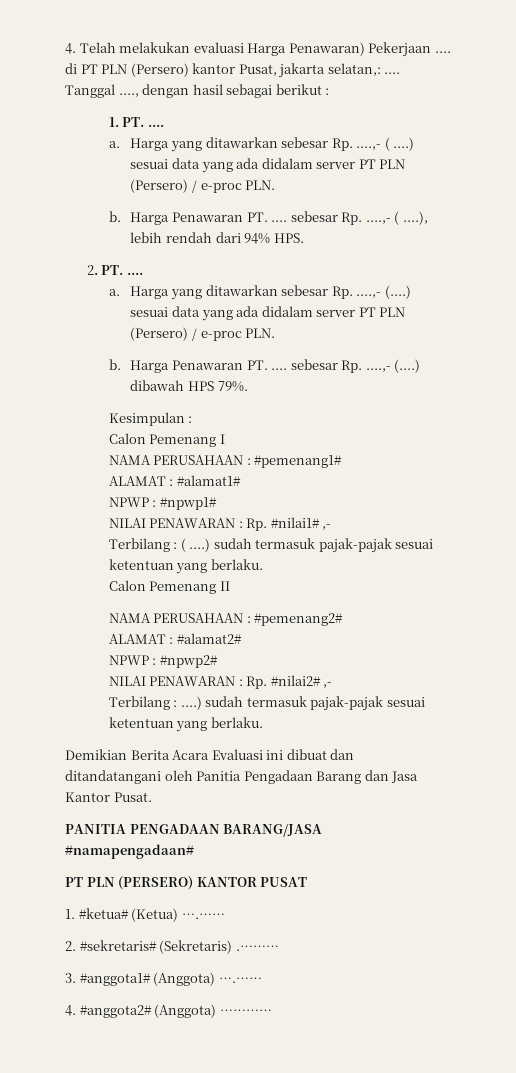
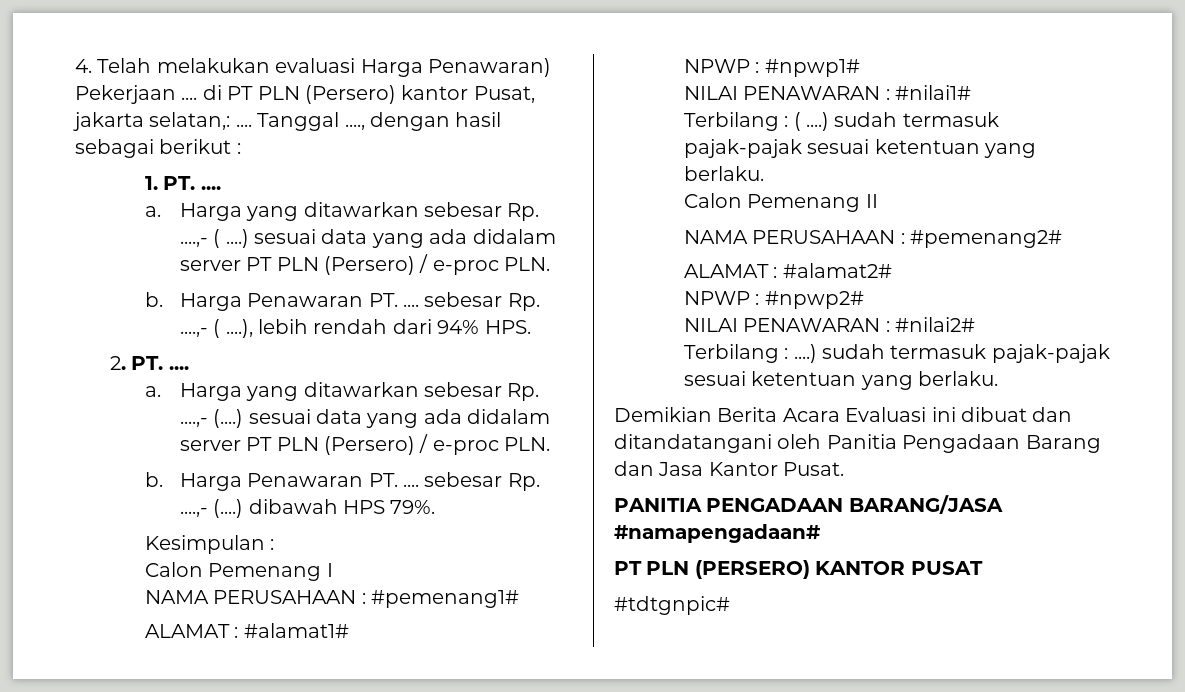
- NILAI PENAWARAN : Rp. #nilai1# ,-
+ NILAI PENAWARAN : #nilai1#
- NILAI PENAWARAN : Rp. #nilai2# ,-
+ NILAI PENAWARAN : #nilai2#
- 1. #ketua# (Ketua) ….……
- 2. #sekretaris# (Sekretaris) .………
- 3. #anggota1# (Anggota) ….……
- 4. #anggota2# (Anggota) …………
+ #tdtgnpic#

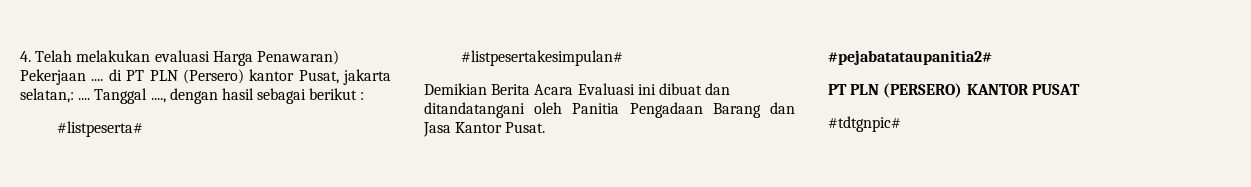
- 1. PT. ....
- a. Harga yang ditawarkan sebesar Rp. ....,- ( ....) sesuai data yang ada didalam server PT PLN (Persero) / e-proc PLN.
- b. Harga Penawaran PT. .... sebesar Rp. ....,- ( ....), lebih rendah dari 94% HPS.
- 2. PT. ....
- a. Harga yang ditawarkan sebesar Rp. ....,- (....) sesuai data yang ada didalam server PT PLN (Persero) / e-proc PLN.
- b. Harga Penawaran PT. .... sebesar Rp. ....,- (....) dibawah HPS 79%.
- Kesimpulan :
- Calon Pemenang I
- NAMA PERUSAHAAN : #pemenang1#
- ALAMAT : #alamat1#
- NPWP : #npwp1#
- NILAI PENAWARAN : #nilai1#
- Terbilang : ( ....) sudah termasuk pajak-pajak sesuai ketentuan yang berlaku.
- Calon Pemenang II
- NAMA PERUSAHAAN : #pemenang2#
- ALAMAT : #alamat2#
- NPWP : #npwp2#
- NILAI PENAWARAN : #nilai2#
- Terbilang : ....) sudah termasuk pajak-pajak sesuai ketentuan yang berlaku.
+ #listpeserta#
+ #listpesertakesimpulan#
- PANITIA PENGADAAN BARANG/JASA #namapengadaan#
+ #pejabatataupanitia2#

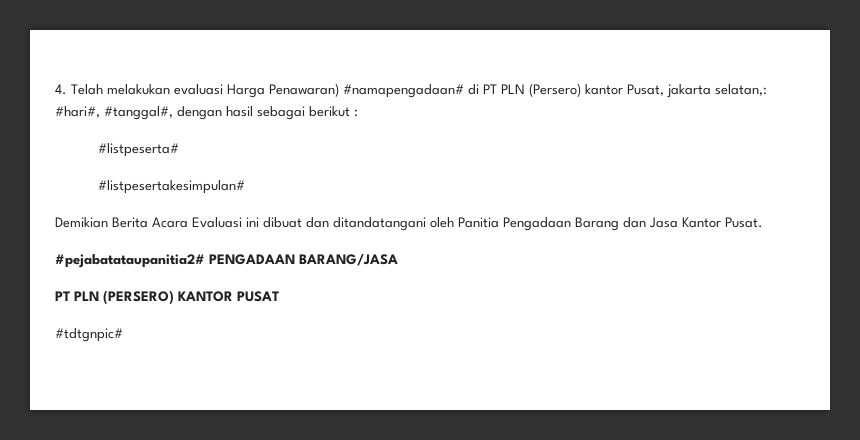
- 4. Telah melakukan evaluasi Harga Penawaran) Pekerjaan .... di PT PLN (Persero) kantor Pusat, jakarta selatan,: .... Tanggal ...., dengan hasil sebagai berikut :
+ 4. Telah melakukan evaluasi Harga Penawaran) #namapengadaan# di PT PLN (Persero) kantor Pusat, jakarta selatan,: #hari#, #tanggal#, dengan hasil sebagai berikut :
- #pejabatataupanitia2#
+ #pejabatataupanitia2# PENGADAAN BARANG/JASA

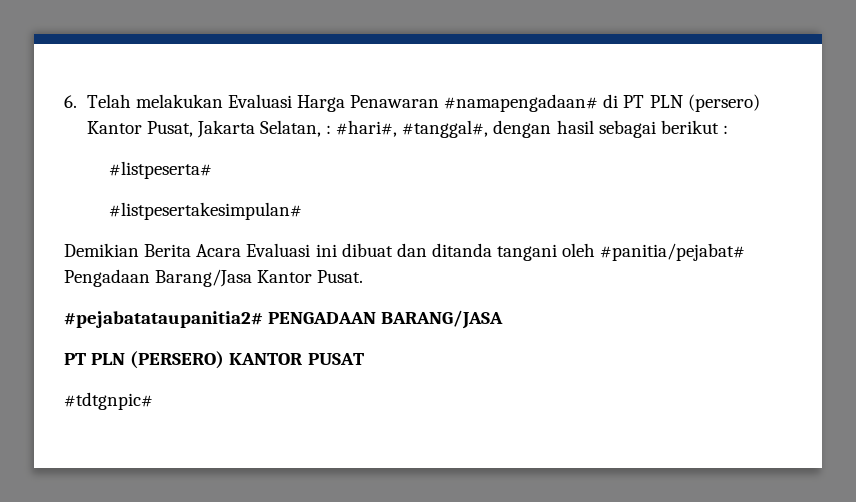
- 4. Telah melakukan evaluasi Harga Penawaran) #namapengadaan# di PT PLN (Persero) kantor Pusat, jakarta selatan,: #hari#, #tanggal#, dengan hasil sebagai berikut :
+ 6. Telah melakukan Evaluasi Harga Penawaran #namapengadaan# di PT PLN (persero) Kantor Pusat, Jakarta Selatan, : #hari#, #tanggal#, dengan hasil sebagai berikut :
- Demikian Berita Acara Evaluasi ini dibuat dan ditandatangani oleh Panitia Pengadaan Barang dan Jasa Kantor Pusat.
+ Demikian Berita Acara Evaluasi ini dibuat dan ditanda tangani oleh #panitia/pejabat# Pengadaan Barang/Jasa Kantor Pusat.

